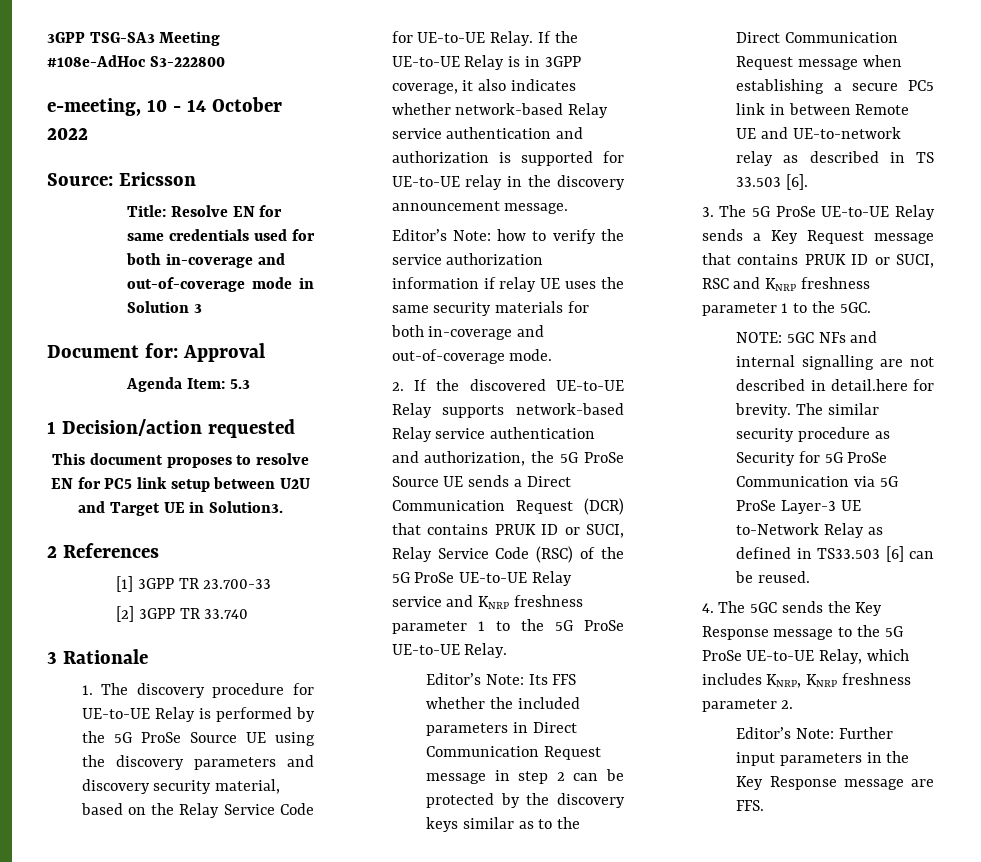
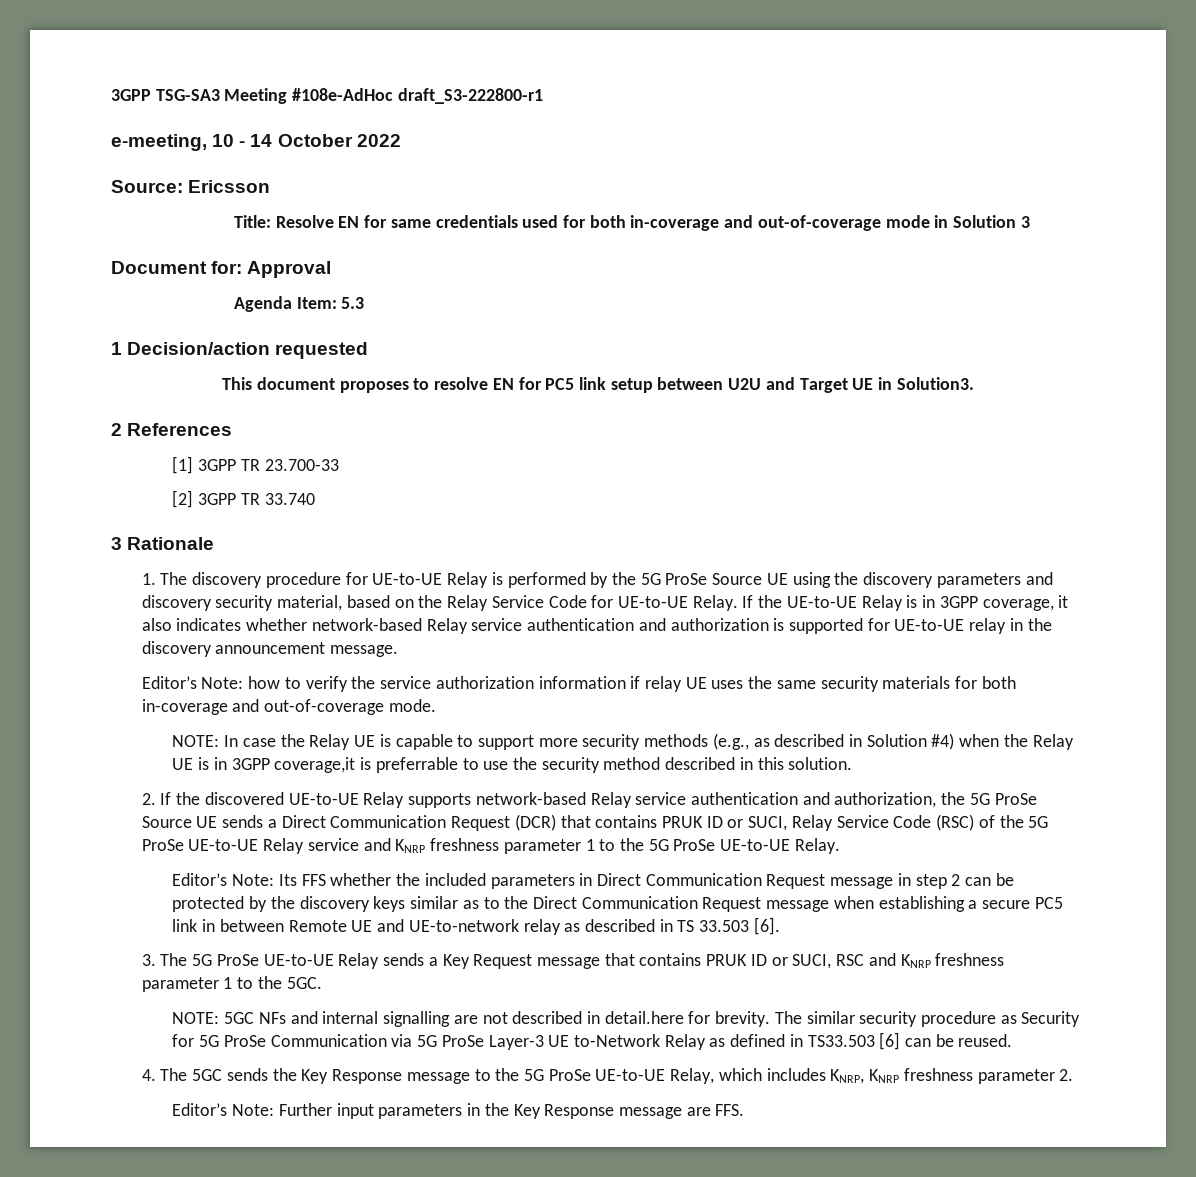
- 3GPP TSG-SA3 Meeting #108e-AdHoc S3-222800
+ 3GPP TSG-SA3 Meeting #108e-AdHoc draft_S3-222800-r1
+ NOTE: In case the Relay UE is capable to support more security methods (e.g., as described in Solution #4) when the Relay UE is in 3GPP coverage,it is preferrable to use the security method described in this solution.

